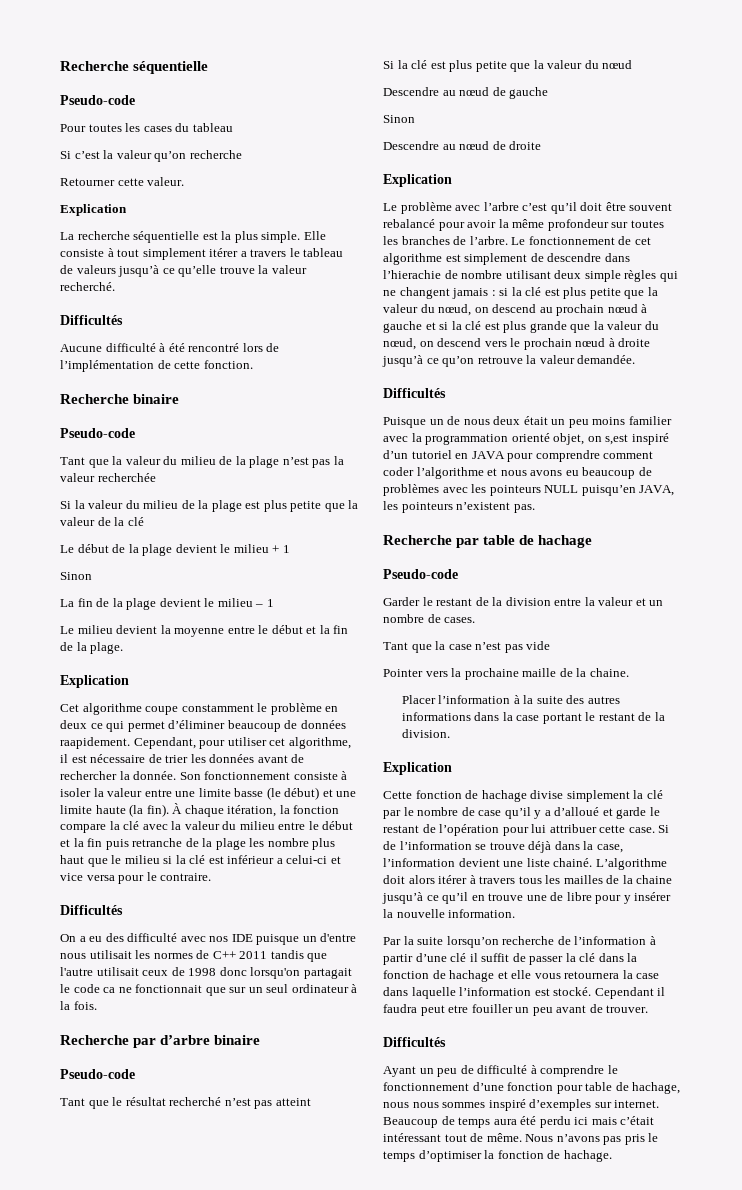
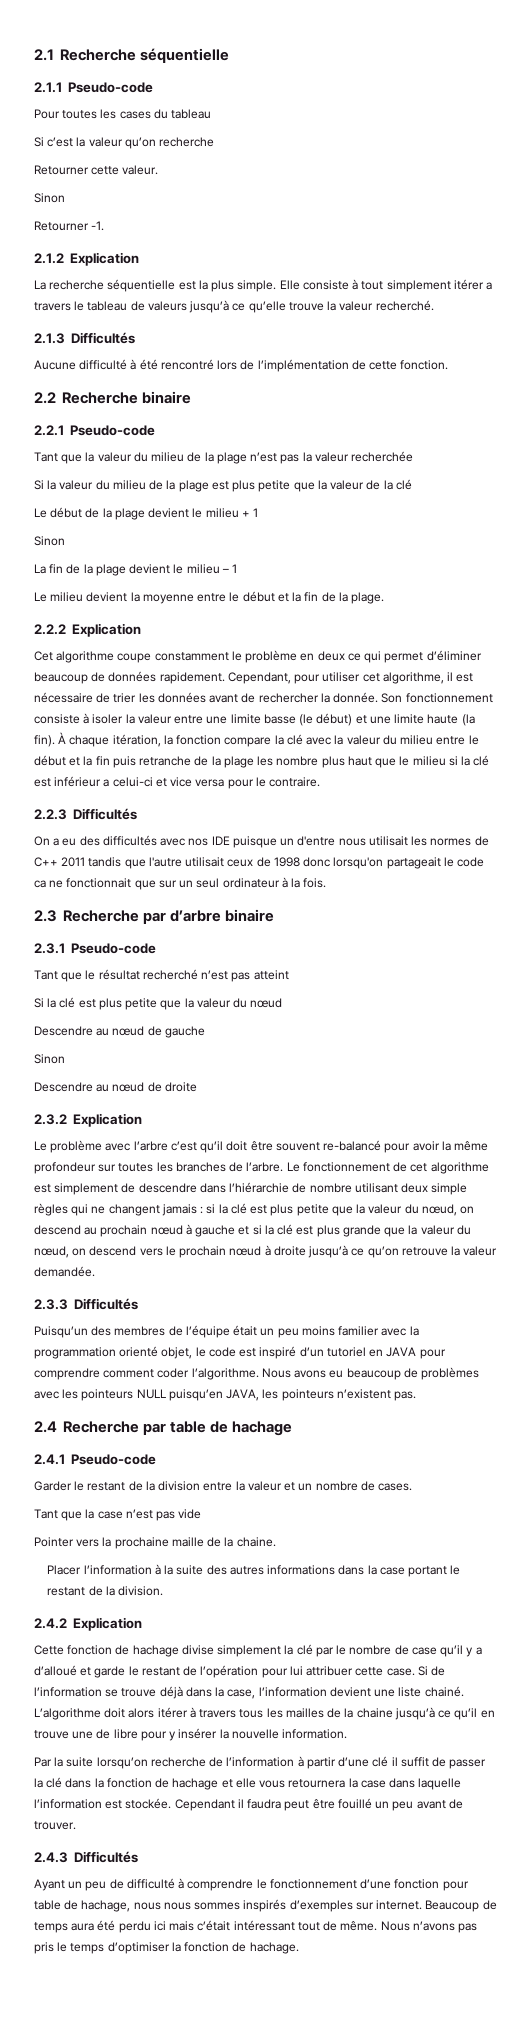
- Recherche séquentielle
- Pseudo-code
+ 2.1 Recherche séquentielle
+ 2.1.1 Pseudo-code
  Retourner cette valeur.
- Explication
+ Sinon
+ Retourner -1.
+ 2.1.2 Explication
  Elle consiste à tout simplement itérer a travers le tableau de valeurs jusqu’à ce qu’elle trouve la valeur recherché.
- Difficultés
+ 2.1.3 Difficultés
- Recherche binaire
- Pseudo-code
+ 2.2 Recherche binaire
+ 2.2.1 Pseudo-code
  Le milieu devient la moyenne entre le début et la fin de la plage.
- Explication
+ 2.2.2 Explication
- Cet algorithme coupe constamment le problème en deux ce qui permet d’éliminer beaucoup de données raapidement.
+ Cet algorithme coupe constamment le problème en deux ce qui permet d’éliminer beaucoup de données rapidement.
  À chaque itération, la fonction compare la clé avec la valeur du milieu entre le début et la fin puis retranche de la plage les nombre plus haut que le milieu si la clé est inférieur a celui-ci et vice versa pour le contraire.
- Difficultés
+ 2.2.3 Difficultés
- On a eu des difficulté avec nos IDE puisque un d'entre nous utilisait les normes de C++ 2011 tandis que l'autre utilisait ceux de 1998 donc lorsqu'on partagait le code ca ne fonctionnait que sur un seul ordinateur à la fois.
+ On a eu des difficultés avec nos IDE puisque un d'entre nous utilisait les normes de C++ 2011 tandis que l'autre utilisait ceux de 1998 donc lorsqu'on partageait le code ca ne fonctionnait que sur un seul ordinateur à la fois.
- Recherche par d’arbre binaire
- Pseudo-code
+ 2.3 Recherche par d’arbre binaire
+ 2.3.1 Pseudo-code
  Descendre au nœud de droite
- Explication
+ 2.3.2 Explication
- Le problème avec l’arbre c’est qu’il doit être souvent rebalancé pour avoir la même profondeur sur toutes les branches de l’arbre.
+ Le problème avec l’arbre c’est qu’il doit être souvent re-balancé pour avoir la même profondeur sur toutes les branches de l’arbre.
- Le fonctionnement de cet algorithme est simplement de descendre dans l’hierachie de nombre utilisant deux simple règles qui ne changent jamais :
+ Le fonctionnement de cet algorithme est simplement de descendre dans l’hiérarchie de nombre utilisant deux simple règles qui ne changent jamais :
  si la clé est plus petite que la valeur du nœud, on descend au prochain nœud à gauche et si la clé est plus grande que la valeur du nœud, on descend vers le prochain nœud à droite jusqu’à ce qu’on retrouve la valeur demandée.
- Difficultés
- Puisque un de nous deux était un peu moins familier avec la programmation orienté objet, on s,est inspiré d’un tutoriel en JAVA pour comprendre comment coder l’algorithme et nous avons eu beaucoup de problèmes avec les pointeurs NULL puisqu’en JAVA, les pointeurs n’existent pas.
+ 2.3.3 Difficultés
+ Puisqu’un des membres de l’équipe était un peu moins familier avec la programmation orienté objet, le code est inspiré d’un tutoriel en JAVA pour comprendre comment coder l’algorithme. Nous avons eu beaucoup de problèmes avec les pointeurs NULL puisqu’en JAVA, les pointeurs n’existent pas.
- Recherche par table de hachage
- Pseudo-code
+ 2.4 Recherche par table de hachage
+ 2.4.1 Pseudo-code
  Placer l’information à la suite des autres informations dans la case portant le restant de la division.
- Explication
+ 2.4.2 Explication
- Par la suite lorsqu’on recherche de l’information à partir d’une clé il suffit de passer la clé dans la fonction de hachage et elle vous retournera la case dans laquelle l’information est stocké.
+ Par la suite lorsqu’on recherche de l’information à partir d’une clé il suffit de passer la clé dans la fonction de hachage et elle vous retournera la case dans laquelle l’information est stockée.
- Cependant il faudra peut etre fouiller un peu avant de trouver.
- Difficultés
+ Cependant il faudra peut être fouillé un peu avant de trouver.
+ 2.4.3 Difficultés
- Ayant un peu de difficulté à comprendre le fonctionnement d’une fonction pour table de hachage, nous nous sommes inspiré d’exemples sur internet.
+ Ayant un peu de difficulté à comprendre le fonctionnement d’une fonction pour table de hachage, nous nous sommes inspirés d’exemples sur internet.

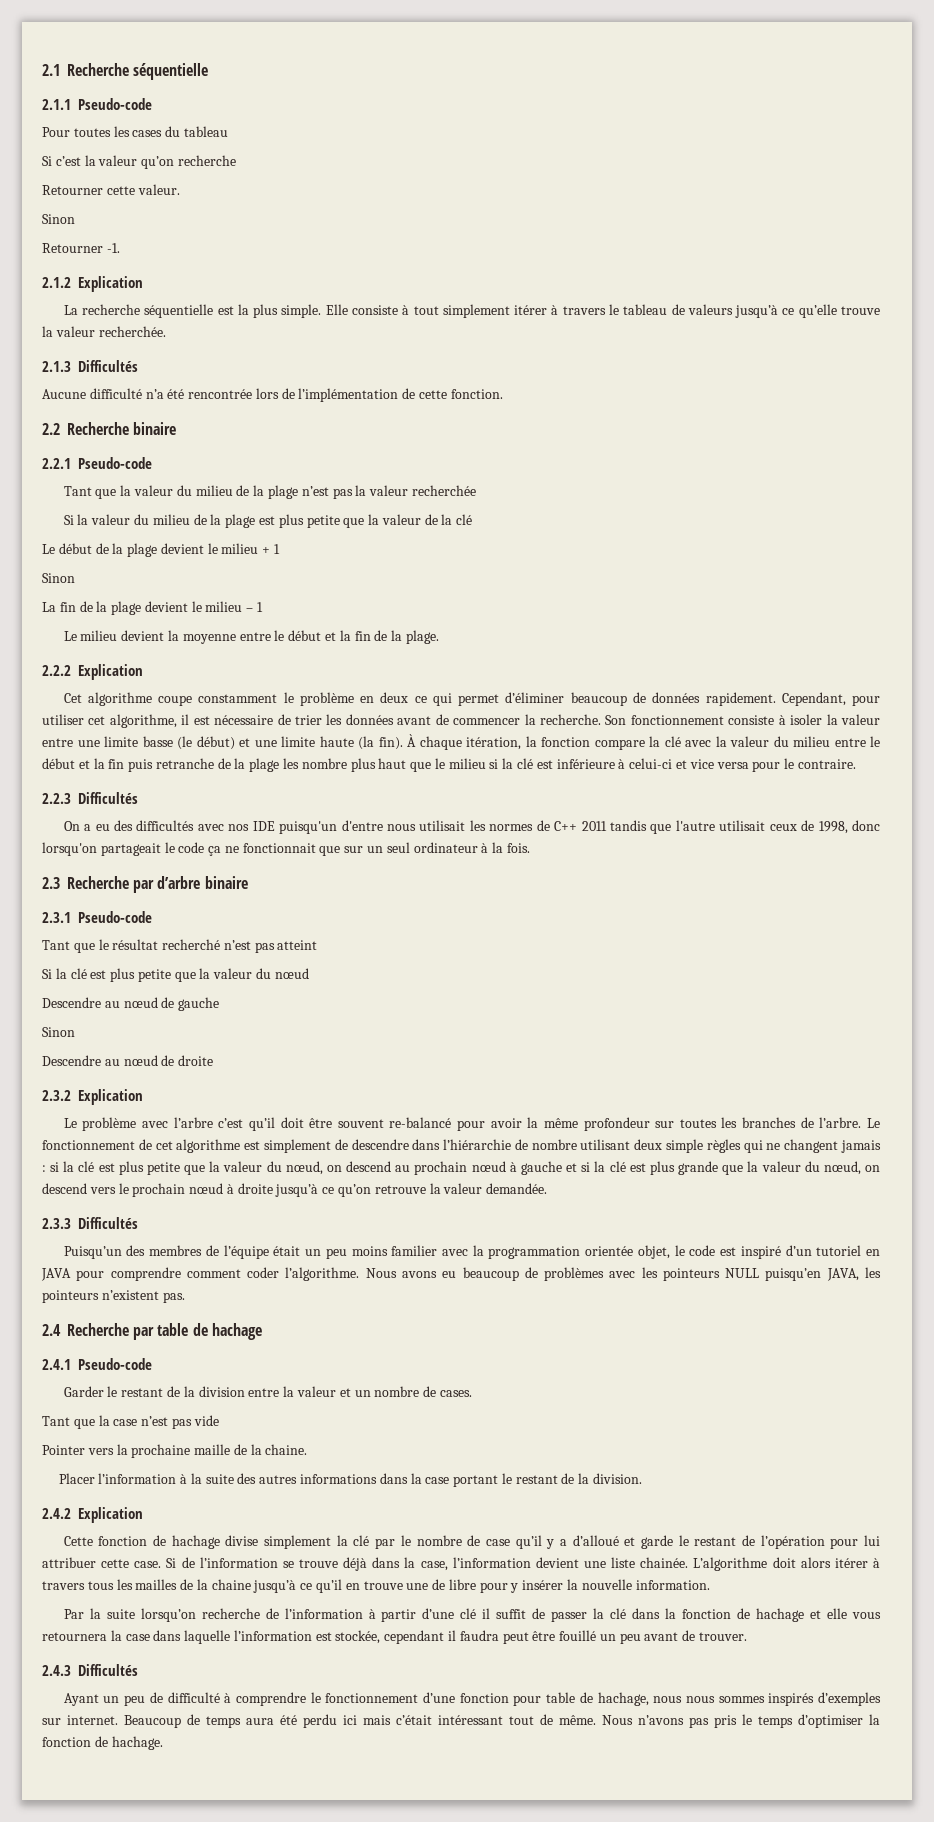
- Elle consiste à tout simplement itérer a travers le tableau de valeurs jusqu’à ce qu’elle trouve la valeur recherché.
+ Elle consiste à tout simplement itérer à travers le tableau de valeurs jusqu’à ce qu’elle trouve la valeur recherchée.
- Aucune difficulté à été rencontré lors de l’implémentation de cette fonction.
+ Aucune difficulté n’a été rencontrée lors de l’implémentation de cette fonction.
- Cependant, pour utiliser cet algorithme, il est nécessaire de trier les données avant de rechercher la donnée.
+ Cependant, pour utiliser cet algorithme, il est nécessaire de trier les données avant de commencer la recherche.
- À chaque itération, la fonction compare la clé avec la valeur du milieu entre le début et la fin puis retranche de la plage les nombre plus haut que le milieu si la clé est inférieur a celui-ci et vice versa pour le contraire.
+ À chaque itération, la fonction compare la clé avec la valeur du milieu entre le début et la fin puis retranche de la plage les nombre plus haut que le milieu si la clé est inférieure à celui-ci et vice versa pour le contraire.
- On a eu des difficultés avec nos IDE puisque un d'entre nous utilisait les normes de C++ 2011 tandis que l'autre utilisait ceux de 1998 donc lorsqu'on partageait le code ca ne fonctionnait que sur un seul ordinateur à la fois.
+ On a eu des difficultés avec nos IDE puisqu'un d'entre nous utilisait les normes de C++ 2011 tandis que l'autre utilisait ceux de 1998, donc lorsqu'on partageait le code ça ne fonctionnait que sur un seul ordinateur à la fois.
- Puisqu’un des membres de l’équipe était un peu moins familier avec la programmation orienté objet, le code est inspiré d’un tutoriel en JAVA pour comprendre comment coder l’algorithme.
+ Puisqu’un des membres de l’équipe était un peu moins familier avec la programmation orientée objet, le code est inspiré d’un tutoriel en JAVA pour comprendre comment coder l’algorithme.
- Si de l’information se trouve déjà dans la case, l’information devient une liste chainé.
+ Si de l’information se trouve déjà dans la case, l’information devient une liste chainée.
- Par la suite lorsqu’on recherche de l’information à partir d’une clé il suffit de passer la clé dans la fonction de hachage et elle vous retournera la case dans laquelle l’information est stockée. Cependant il faudra peut être fouillé un peu avant de trouver.
+ Par la suite lorsqu’on recherche de l’information à partir d’une clé il suffit de passer la clé dans la fonction de hachage et elle vous retournera la case dans laquelle l’information est stockée, cependant il faudra peut être fouillé un peu avant de trouver.

